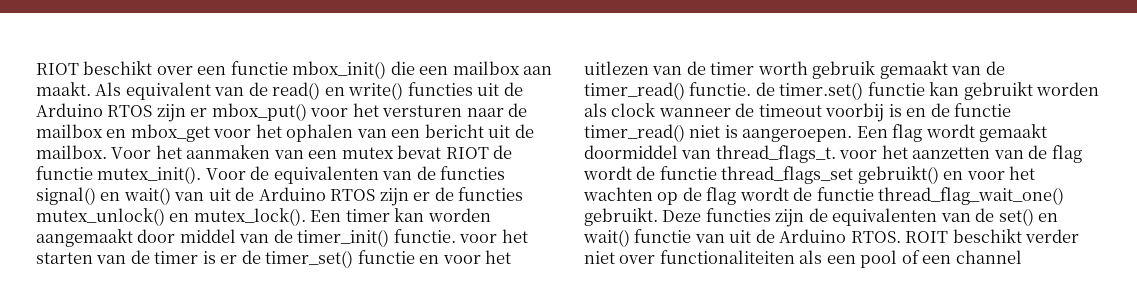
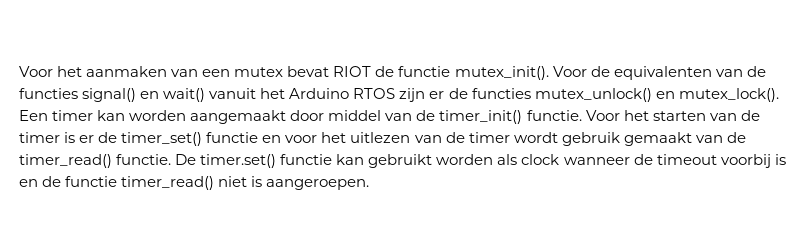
- RIOT beschikt over een functie mbox_init() die een mailbox aan maakt. Als equivalent van de read() en write() functies uit de Arduino RTOS zijn er mbox_put() voor het versturen naar de mailbox en mbox_get voor het ophalen van een bericht uit de mailbox.
- Voor de equivalenten van de functies signal() en wait() van uit de Arduino RTOS zijn er de functies mutex_unlock() en mutex_lock().
+ Voor de equivalenten van de functies signal() en wait() vanuit het Arduino RTOS zijn er de functies mutex_unlock() en mutex_lock().
- Een timer kan worden aangemaakt door middel van de timer_init() functie. voor het starten van de timer is er de timer_set() functie en voor het uitlezen van de timer worth gebruik gemaakt van de timer_read() functie. de timer.set() functie kan gebruikt worden als clock wanneer de timeout voorbij is en de functie timer_read() niet is aangeroepen. Een flag wordt gemaakt doormiddel van thread_flags_t. voor het aanzetten van de flag wordt de functie thread_flags_set gebruikt() en voor het wachten op de flag wordt de functie thread_flag_wait_one() gebruikt. Deze functies zijn de equivalenten van de set() en wait() functie van uit de Arduino RTOS. ROIT beschikt verder niet over functionaliteiten als een pool of een channel
+ Een timer kan worden aangemaakt door middel van de timer_init() functie. Voor het starten van de timer is er de timer_set() functie en voor het uitlezen van de timer wordt gebruik gemaakt van de timer_read() functie. De timer.set() functie kan gebruikt worden als clock wanneer de timeout voorbij is en de functie timer_read() niet is aangeroepen.

